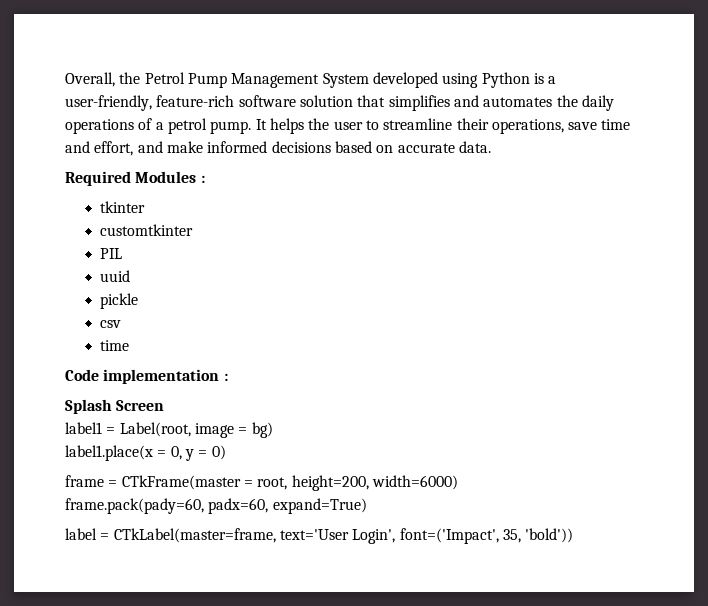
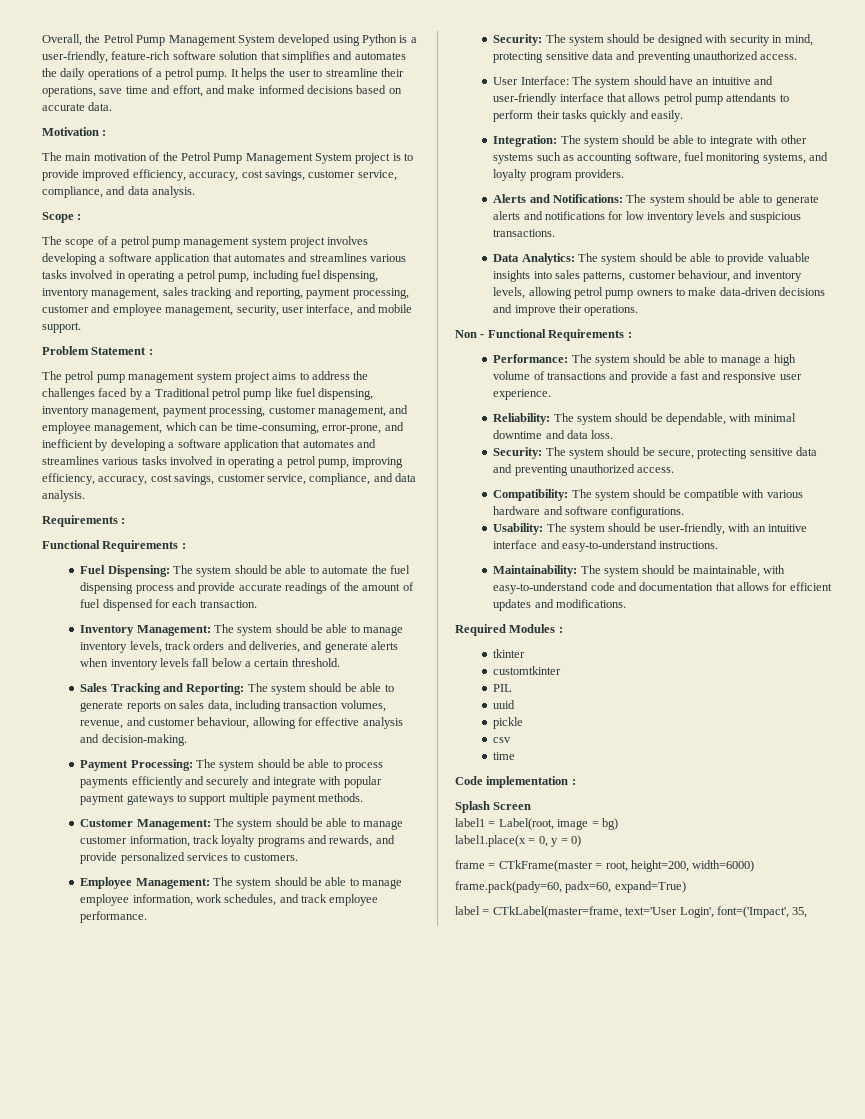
+ Motivation :
+ The main motivation of the Petrol Pump Management System project is to provide improved efficiency, accuracy, cost savings, customer service, compliance, and data analysis.
+ Scope :
+ The scope of a petrol pump management system project involves developing a software application that automates and streamlines various tasks involved in operating a petrol pump, including fuel dispensing, inventory management, sales tracking and reporting, payment processing, customer and employee management, security, user interface, and mobile support.
+ Problem Statement :
+ The petrol pump management system project aims to address the challenges faced by a Traditional petrol pump like fuel dispensing, inventory management, payment processing, customer management, and employee management, which can be time-consuming, error-prone, and inefficient by developing a software application that automates and streamlines various tasks involved in operating a petrol pump, improving efficiency, accuracy, cost savings, customer service, compliance, and data analysis.
+ Requirements :
+ Functional Requirements :
+ Fuel Dispensing: The system should be able to automate the fuel dispensing process and provide accurate readings of the amount of fuel dispensed for each transaction.
+ Inventory Management: The system should be able to manage inventory levels, track orders and deliveries, and generate alerts when inventory levels fall below a certain threshold.
+ Sales Tracking and Reporting: The system should be able to generate reports on sales data, including transaction volumes, revenue, and customer behaviour, allowing for effective analysis and decision-making.
+ Payment Processing: The system should be able to process payments efficiently and securely and integrate with popular payment gateways to support multiple payment methods.
+ Customer Management: The system should be able to manage customer information, track loyalty programs and rewards, and provide personalized services to customers.
+ Employee Management: The system should be able to manage employee information, work schedules, and track employee performance.
+ Security: The system should be designed with security in mind, protecting sensitive data and preventing unauthorized access.
+ User Interface: The system should have an intuitive and user-friendly interface that allows petrol pump attendants to perform their tasks quickly and easily.
+ Integration: The system should be able to integrate with other systems such as accounting software, fuel monitoring systems, and loyalty program providers.
+ Alerts and Notifications: The system should be able to generate alerts and notifications for low inventory levels and suspicious transactions.
+ Data Analytics: The system should be able to provide valuable insights into sales patterns, customer behaviour, and inventory levels, allowing petrol pump owners to make data-driven decisions and improve their operations.
+ Non - Functional Requirements :
+ Performance: The system should be able to manage a high volume of transactions and provide a fast and responsive user experience.
+ Reliability: The system should be dependable, with minimal downtime and data loss.
+ Security: The system should be secure, protecting sensitive data and preventing unauthorized access.
+ Compatibility: The system should be compatible with various hardware and software configurations.
+ Usability: The system should be user-friendly, with an intuitive interface and easy-to-understand instructions.
+ Maintainability: The system should be maintainable, with easy-to-understand code and documentation that allows for efficient updates and modifications.
- label = CTkLabel(master=frame, text='User Login', font=('Impact', 35, 'bold'))
+ label = CTkLabel(master=frame, text='User Login', font=('Impact', 35,

